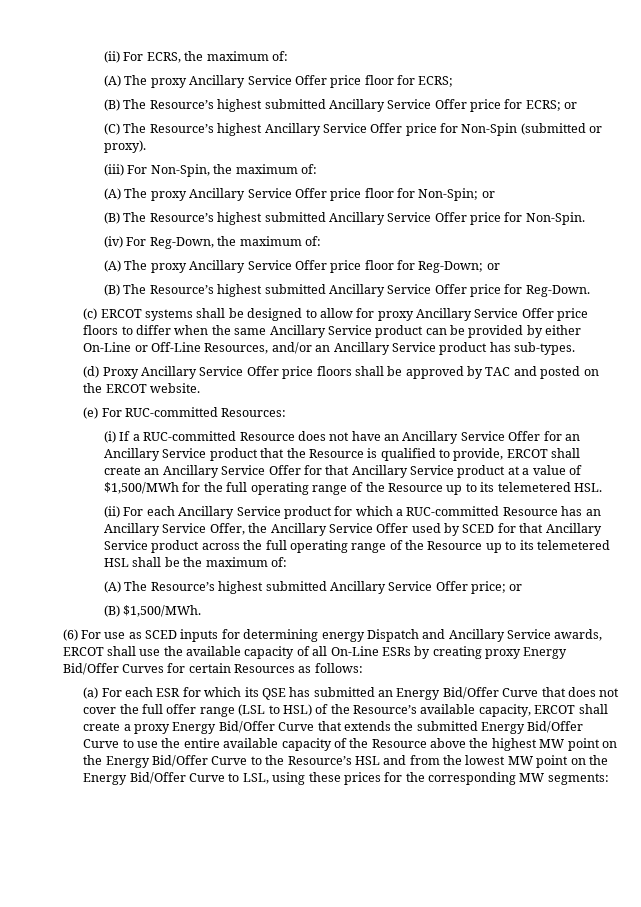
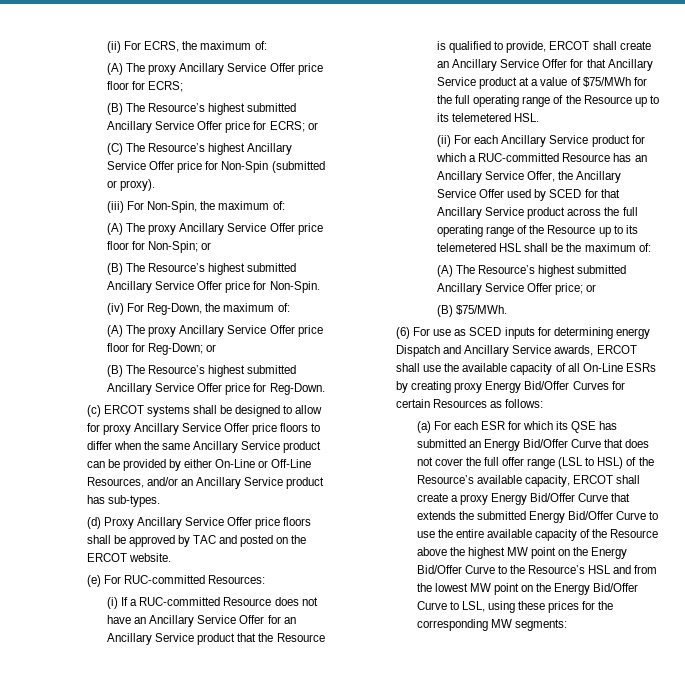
- (i) If a RUC-committed Resource does not have an Ancillary Service Offer for an Ancillary Service product that the Resource is qualified to provide, ERCOT shall create an Ancillary Service Offer for that Ancillary Service product at a value of $1,500/MWh for the full operating range of the Resource up to its telemetered HSL.
+ (i) If a RUC-committed Resource does not have an Ancillary Service Offer for an Ancillary Service product that the Resource is qualified to provide, ERCOT shall create an Ancillary Service Offer for that Ancillary Service product at a value of $75/MWh for the full operating range of the Resource up to its telemetered HSL.
- (B) $1,500/MWh.
+ (B) $75/MWh.

